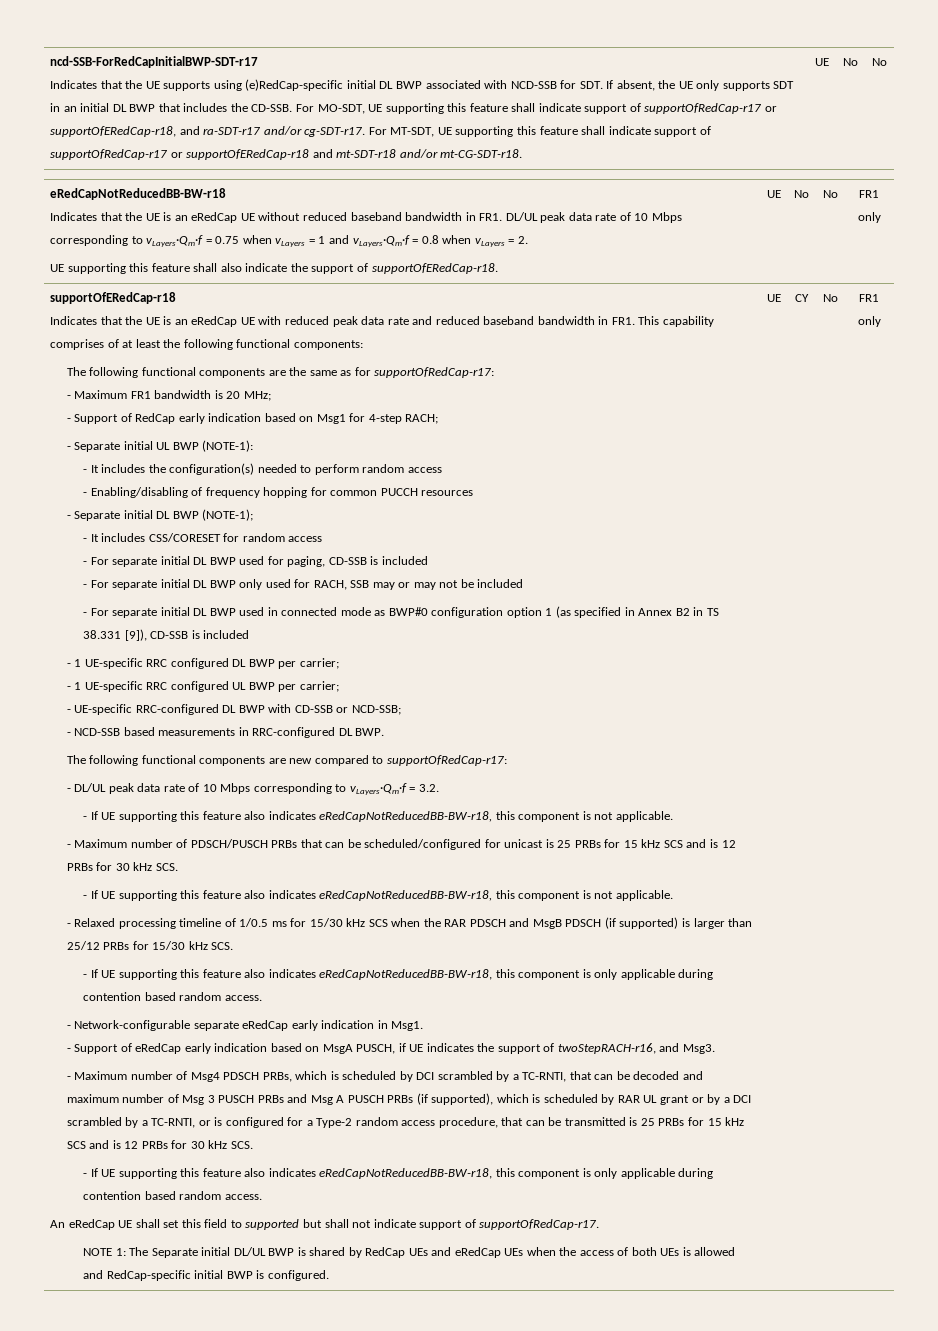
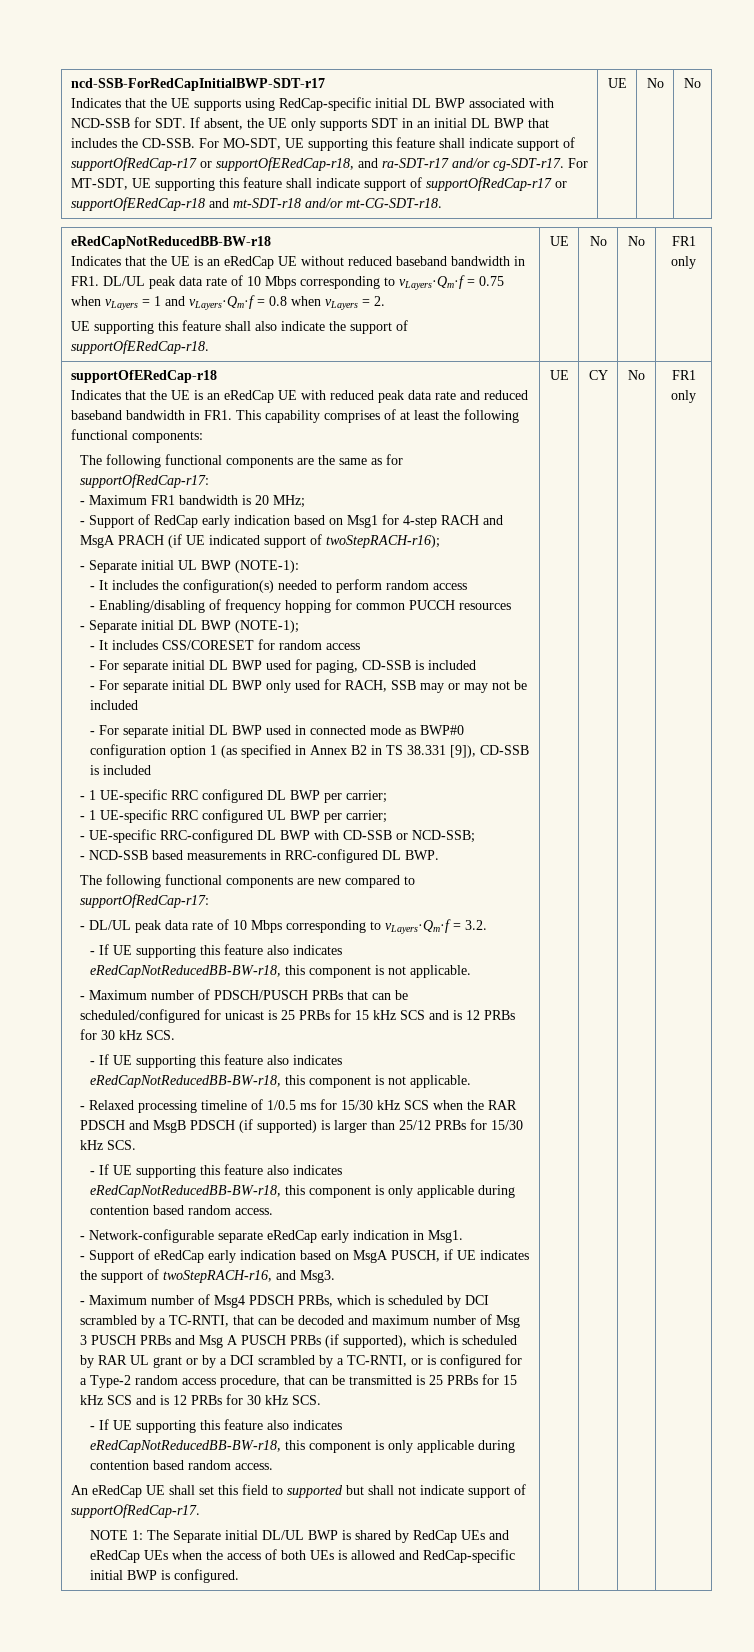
- Indicates that the UE supports using (e)RedCap-specific initial DL BWP associated with NCD-SSB for SDT. If absent, the UE only supports SDT in an initial DL BWP that includes the CD-SSB.
+ Indicates that the UE supports using RedCap-specific initial DL BWP associated with NCD-SSB for SDT. If absent, the UE only supports SDT in an initial DL BWP that includes the CD-SSB.
- - Support of RedCap early indication based on Msg1 for 4-step RACH;
+ - Support of RedCap early indication based on Msg1 for 4-step RACH and MsgA PRACH (if UE indicated support of twoStepRACH-r16);

